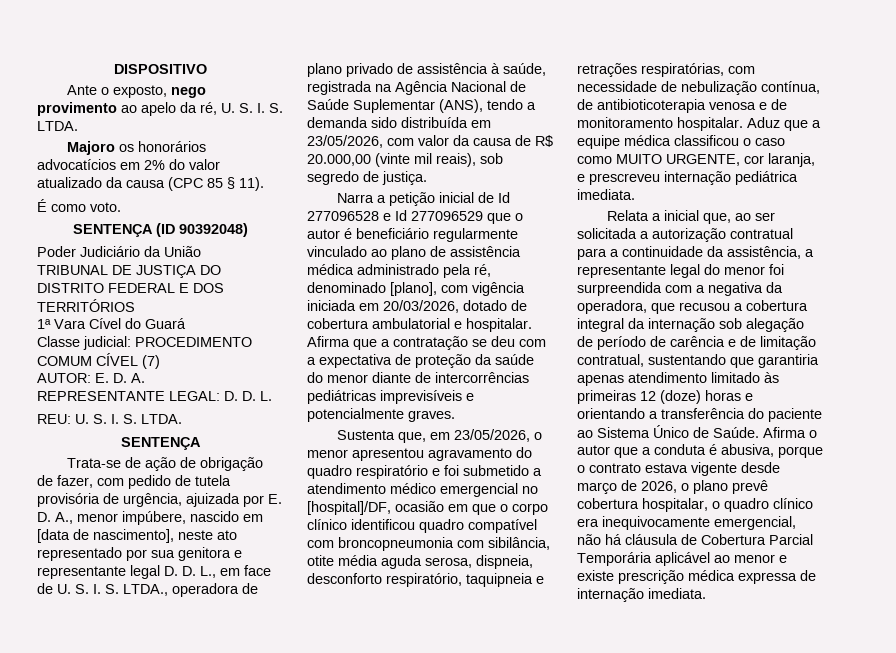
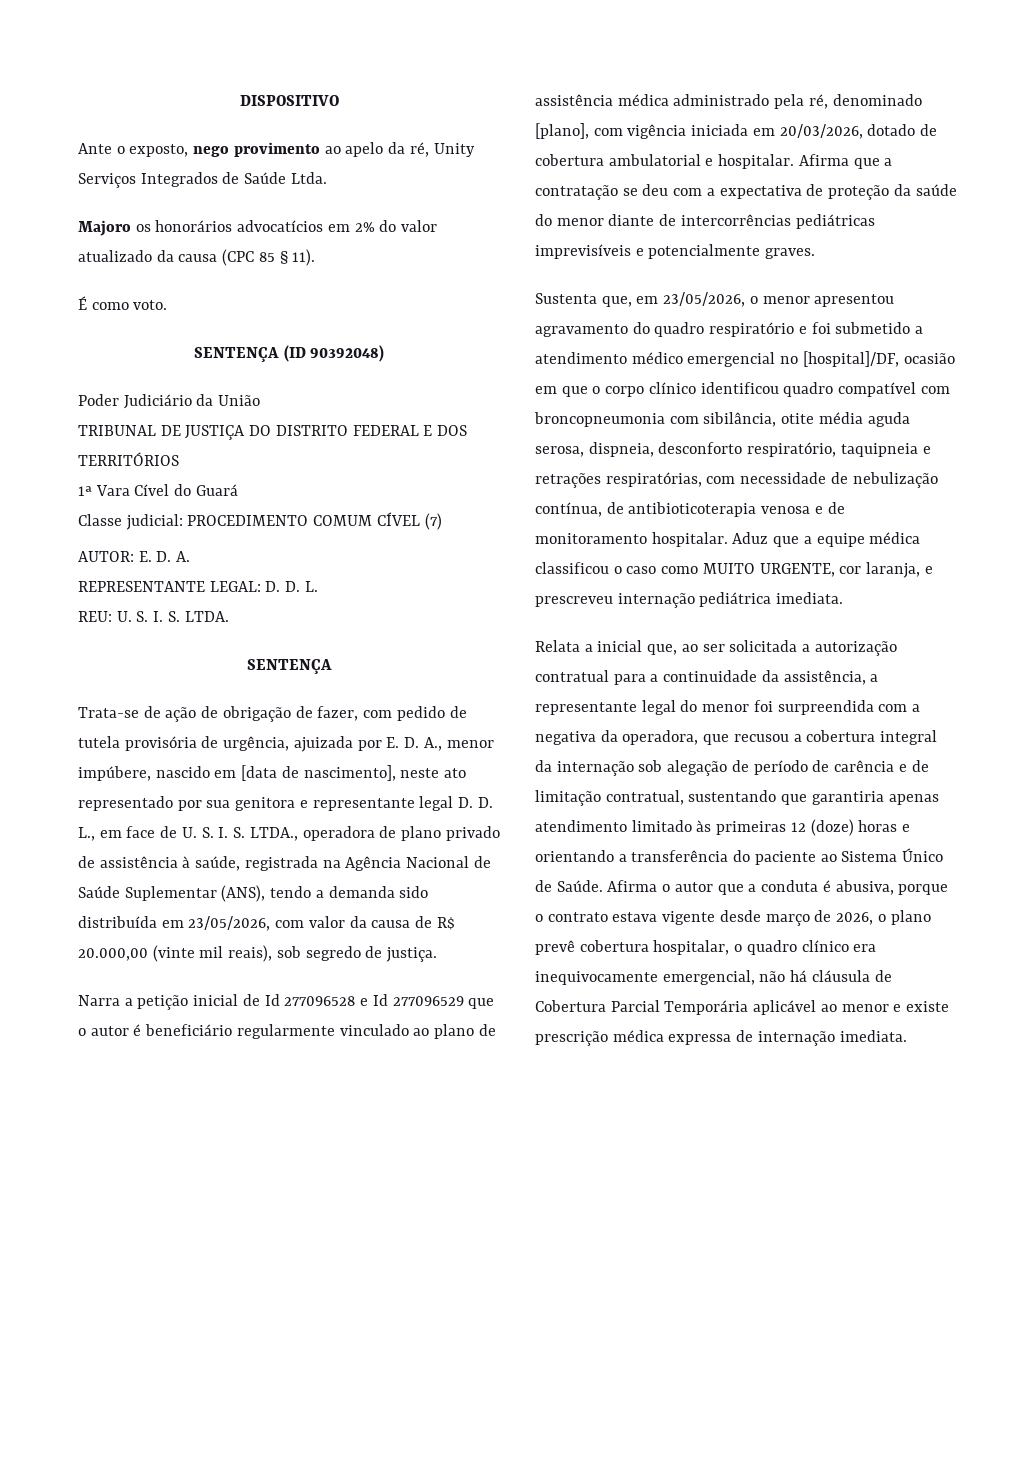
- Ante o exposto, nego provimento ao apelo da ré, U. S. I. S. LTDA.
+ Ante o exposto, nego provimento ao apelo da ré, Unity Serviços Integrados de Saúde Ltda.

